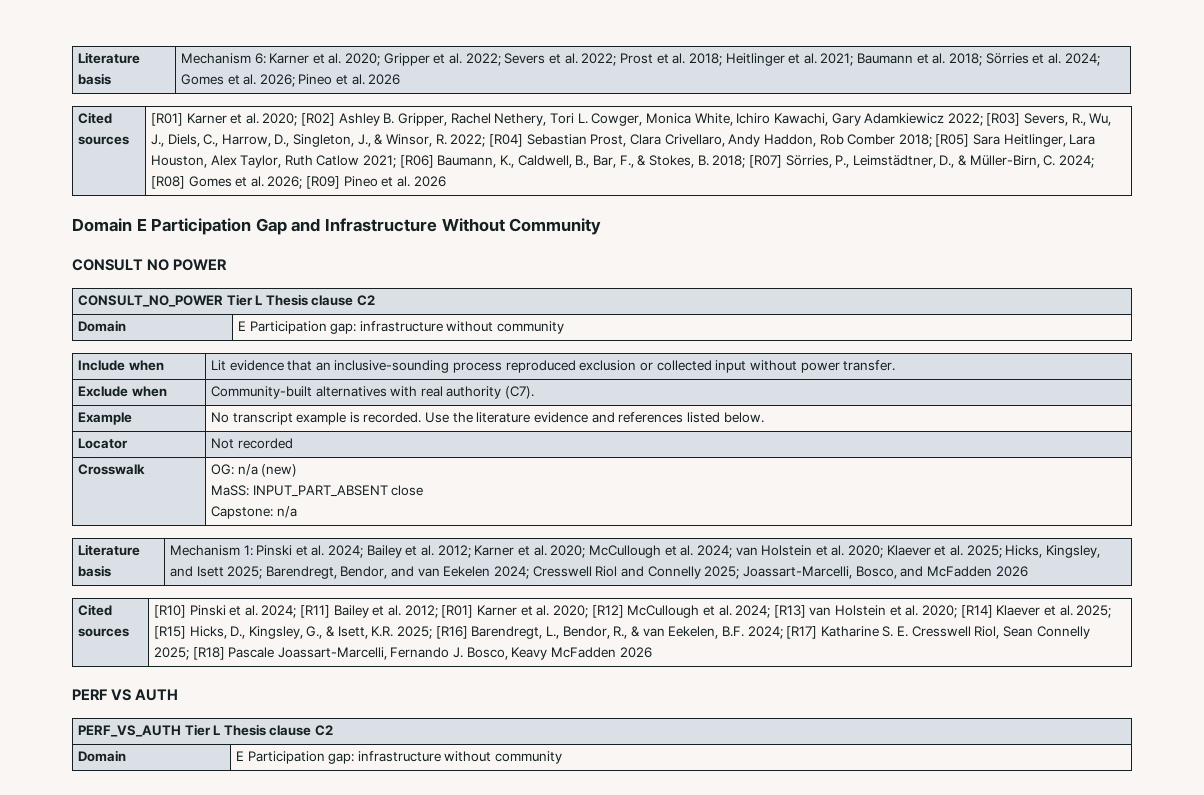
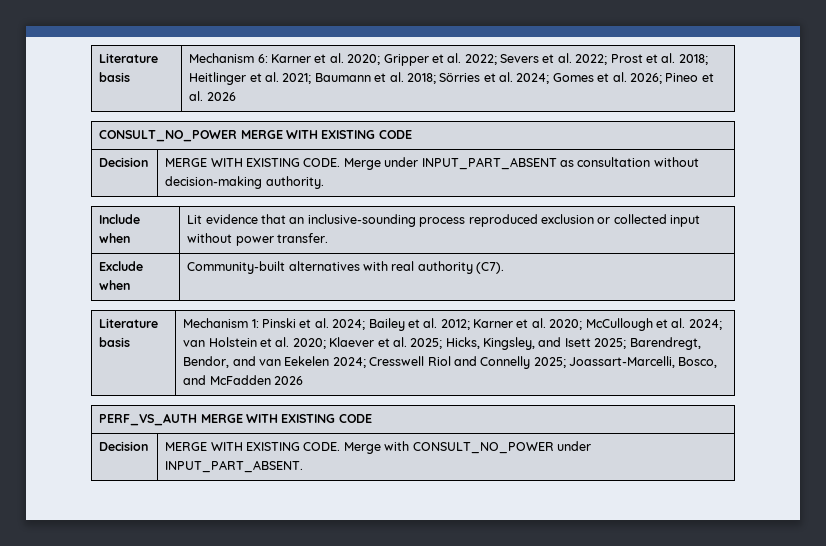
- Cited sources | [R01] Karner et al. 2020; [R02] Ashley B. Gripper, Rachel Nethery, Tori L. Cowger, Monica White, Ichiro Kawachi, Gary Adamkiewicz 2022; [R03] Severs, R., Wu, J., Diels, C., Harrow, D., Singleton, J., & Winsor, R. 2022; [R04] Sebastian Prost, Clara Crivellaro, Andy Haddon, Rob Comber 2018; [R05] Sara Heitlinger, Lara Houston, Alex Taylor, Ruth Catlow 2021; [R06] Baumann, K., Caldwell, B., Bar, F., & Stokes, B. 2018; [R07] Sörries, P., Leimstädtner, D., & Müller-Birn, C. 2024; [R08] Gomes et al. 2026; [R09] Pineo et al. 2026
- Domain E Participation Gap and Infrastructure Without Community
- CONSULT NO POWER
- CONSULT_NO_POWER Tier L Thesis clause C2
- Domain | E Participation gap: infrastructure without community
+ CONSULT_NO_POWER MERGE WITH EXISTING CODE
+ Decision | MERGE WITH EXISTING CODE. Merge under INPUT_PART_ABSENT as consultation without decision-making authority.
- Example | No transcript example is recorded. Use the literature evidence and references listed below.
- Locator | Not recorded
- Crosswalk | OG: n/a (new)
- MaSS: INPUT_PART_ABSENT close
- Capstone: n/a
- Cited sources | [R10] Pinski et al. 2024; [R11] Bailey et al. 2012; [R01] Karner et al. 2020; [R12] McCullough et al. 2024; [R13] van Holstein et al. 2020; [R14] Klaever et al. 2025; [R15] Hicks, D., Kingsley, G., & Isett, K.R. 2025; [R16] Barendregt, L., Bendor, R., & van Eekelen, B.F. 2024; [R17] Katharine S. E. Cresswell Riol, Sean Connelly 2025; [R18] Pascale Joassart-Marcelli, Fernando J. Bosco, Keavy McFadden 2026
- PERF VS AUTH
- PERF_VS_AUTH Tier L Thesis clause C2
- Domain | E Participation gap: infrastructure without community
+ PERF_VS_AUTH MERGE WITH EXISTING CODE
+ Decision | MERGE WITH EXISTING CODE. Merge with CONSULT_NO_POWER under INPUT_PART_ABSENT.

